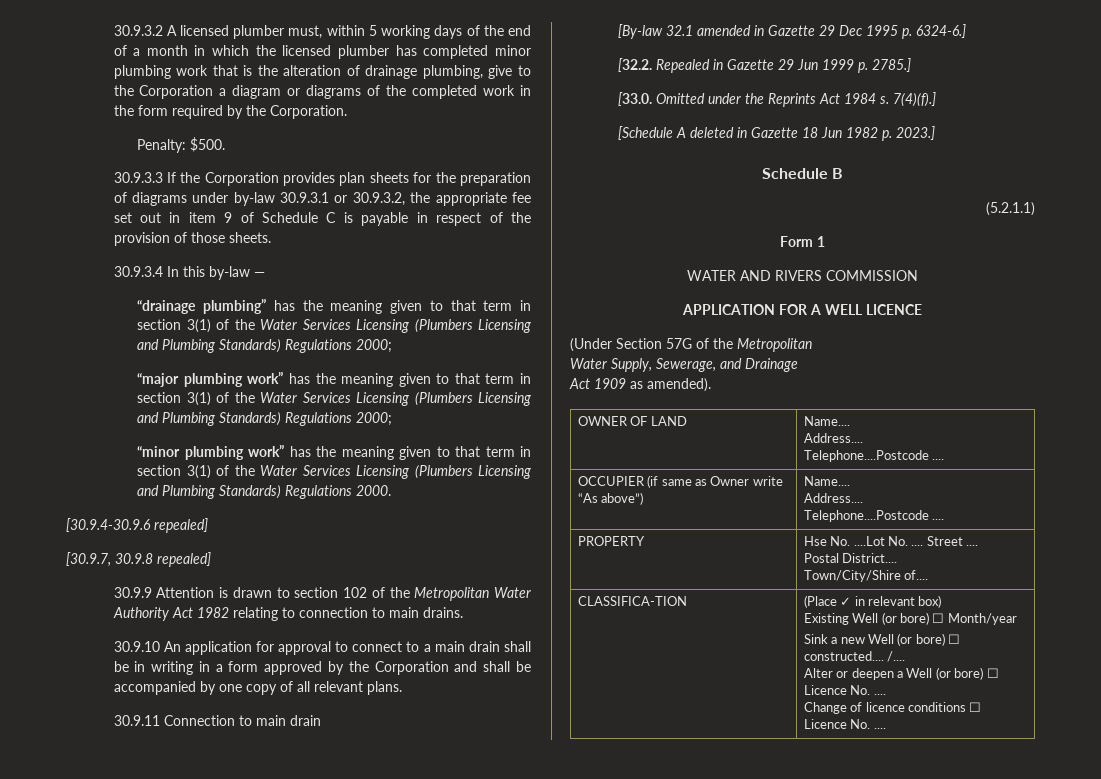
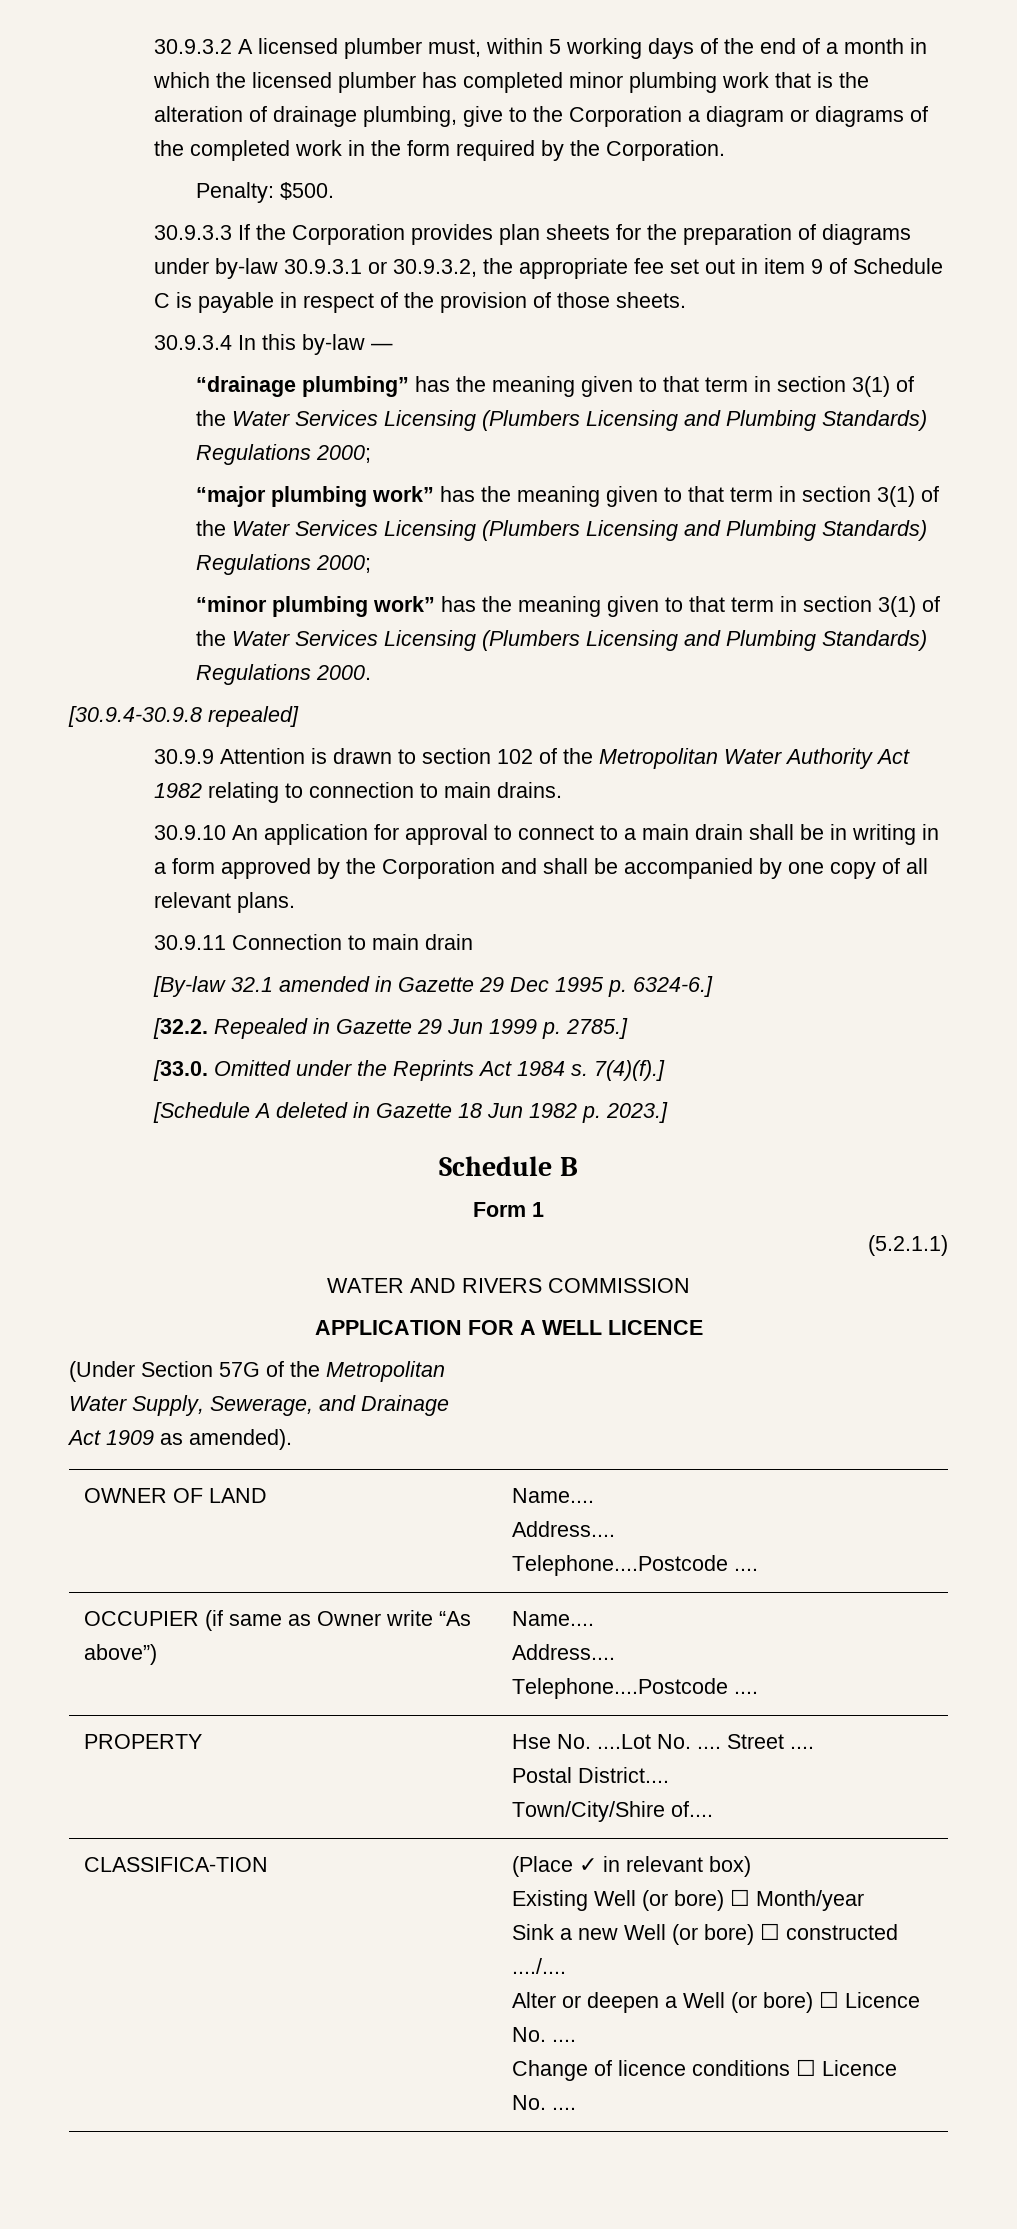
- [30.9.4-30.9.6 repealed]
- [30.9.7, 30.9.8 repealed]
+ [30.9.4-30.9.8 repealed]
- (5.2.1.1)
+ (5.2.1.1)
  CLASSIFICA-TION | (Place ✓ in relevant box)
  Existing Well (or bore) ☐ Month/year
- Sink a new Well (or bore) ☐ constructed.... /....
+ Sink a new Well (or bore) ☐ constructed ..../....

